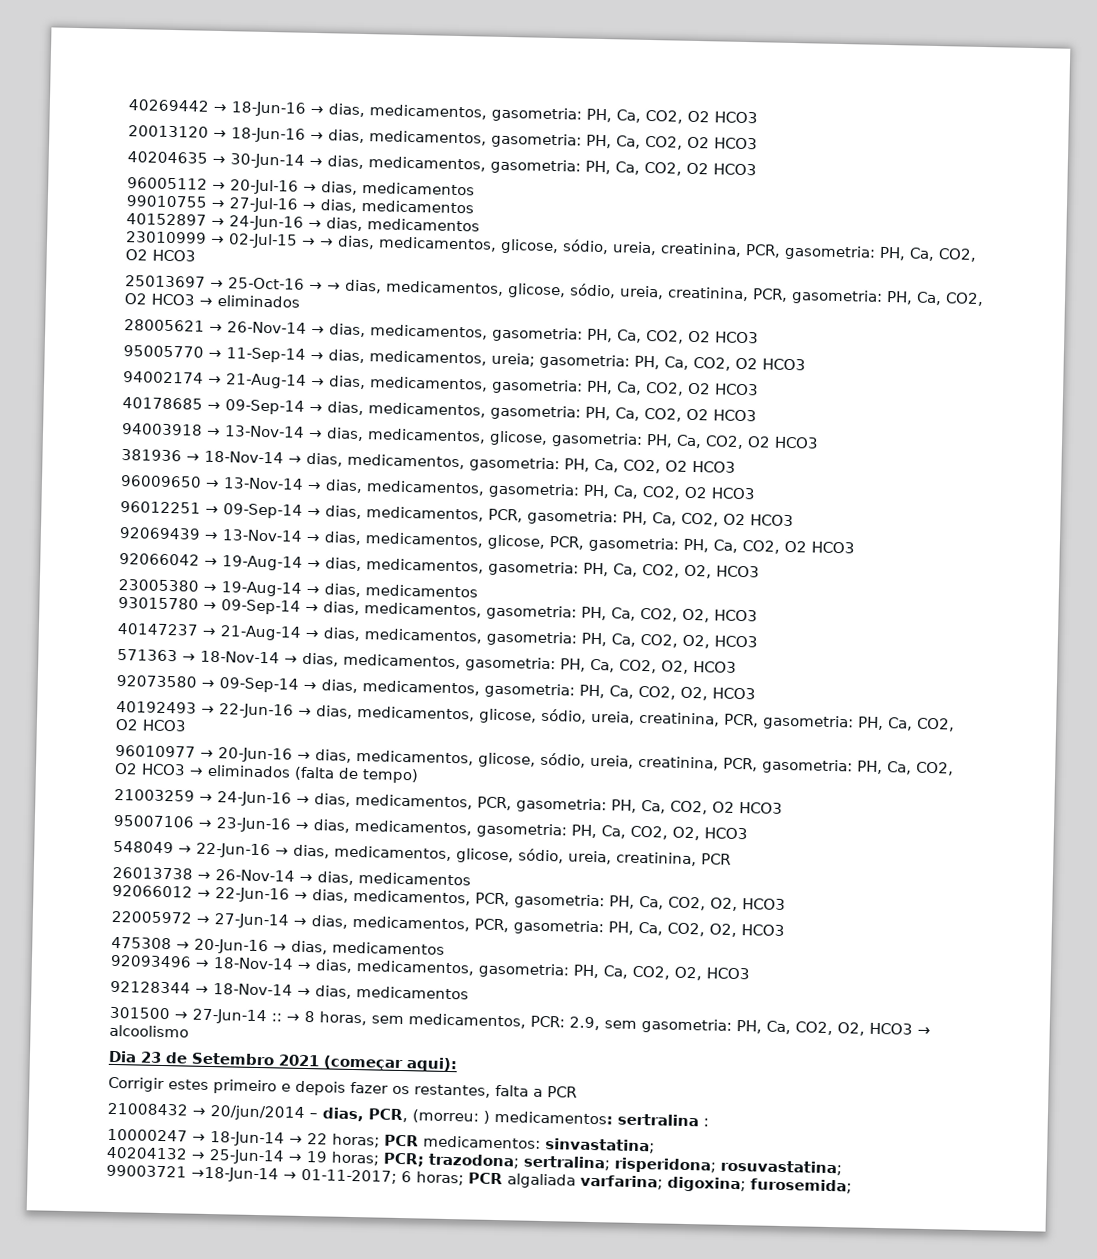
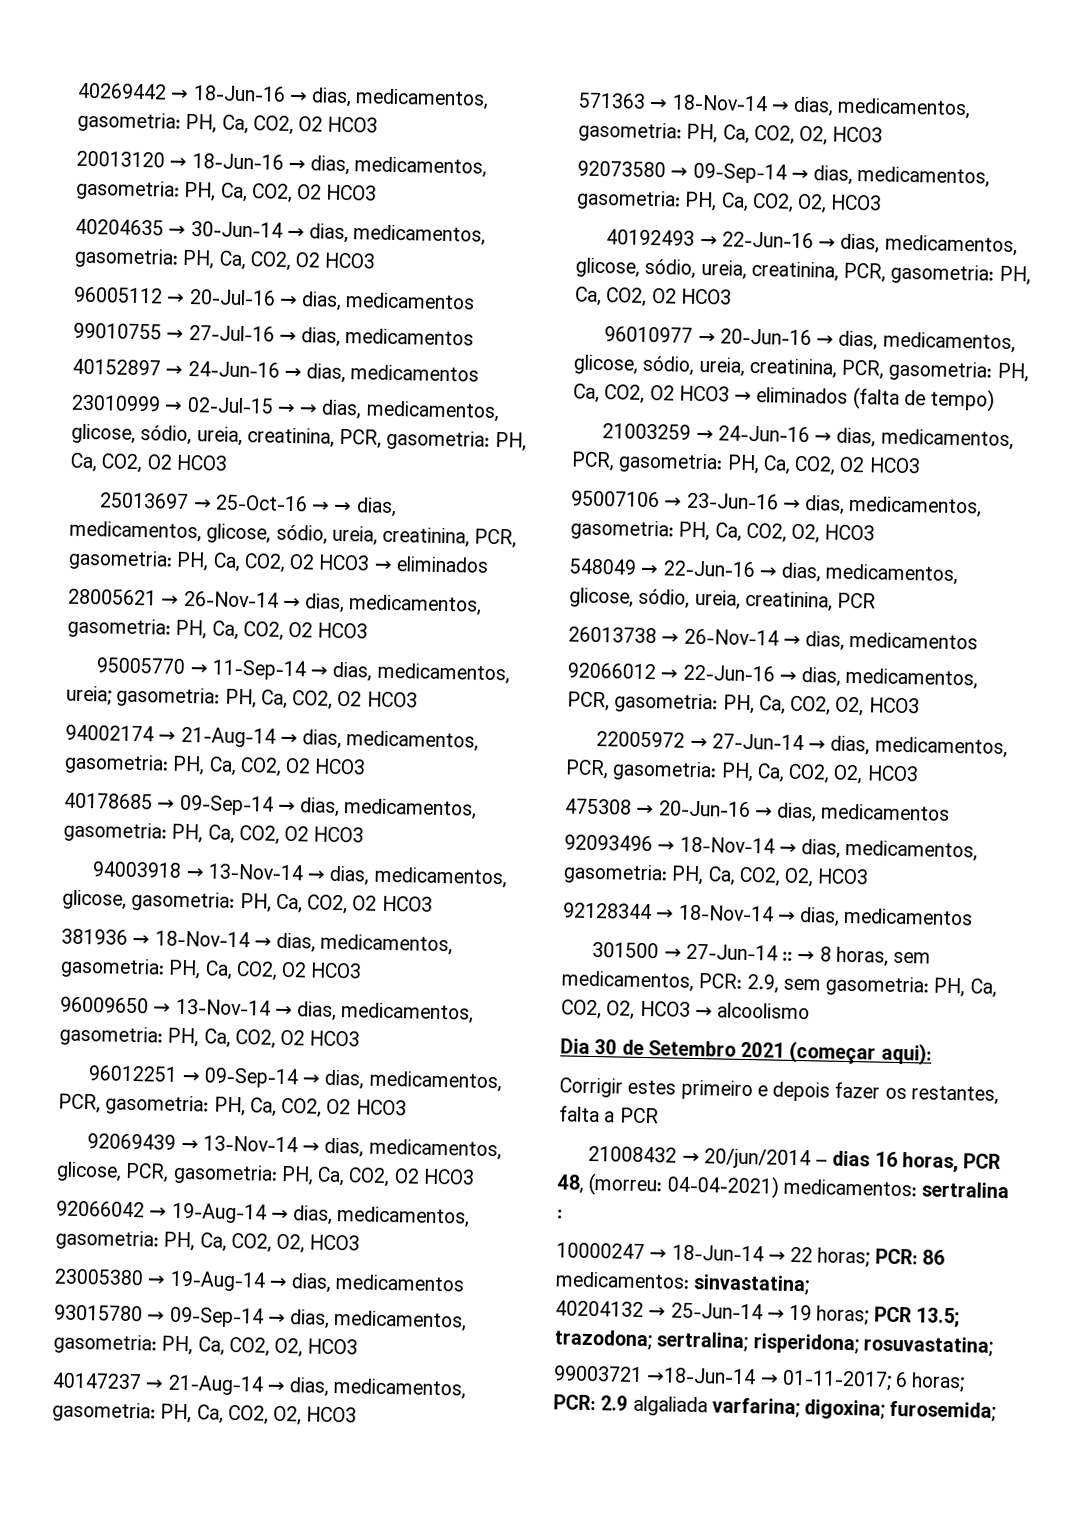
- Dia 23 de Setembro 2021 (começar aqui):
+ Dia 30 de Setembro 2021 (começar aqui):
- 21008432 → 20/jun/2014 – dias, PCR, (morreu: ) medicamentos: sertralina :
+ 21008432 → 20/jun/2014 – dias 16 horas, PCR 48, (morreu: 04-04-2021) medicamentos: sertralina :
- 10000247 → 18-Jun-14 → 22 horas; PCR medicamentos: sinvastatina;
+ 10000247 → 18-Jun-14 → 22 horas; PCR: 86 medicamentos: sinvastatina;
- 40204132 → 25-Jun-14 → 19 horas; PCR; trazodona; sertralina; risperidona; rosuvastatina;
+ 40204132 → 25-Jun-14 → 19 horas; PCR 13.5; trazodona; sertralina; risperidona; rosuvastatina;
- 99003721 →18-Jun-14 → 01-11-2017; 6 horas; PCR algaliada varfarina; digoxina; furosemida;
+ 99003721 →18-Jun-14 → 01-11-2017; 6 horas; PCR: 2.9 algaliada varfarina; digoxina; furosemida;

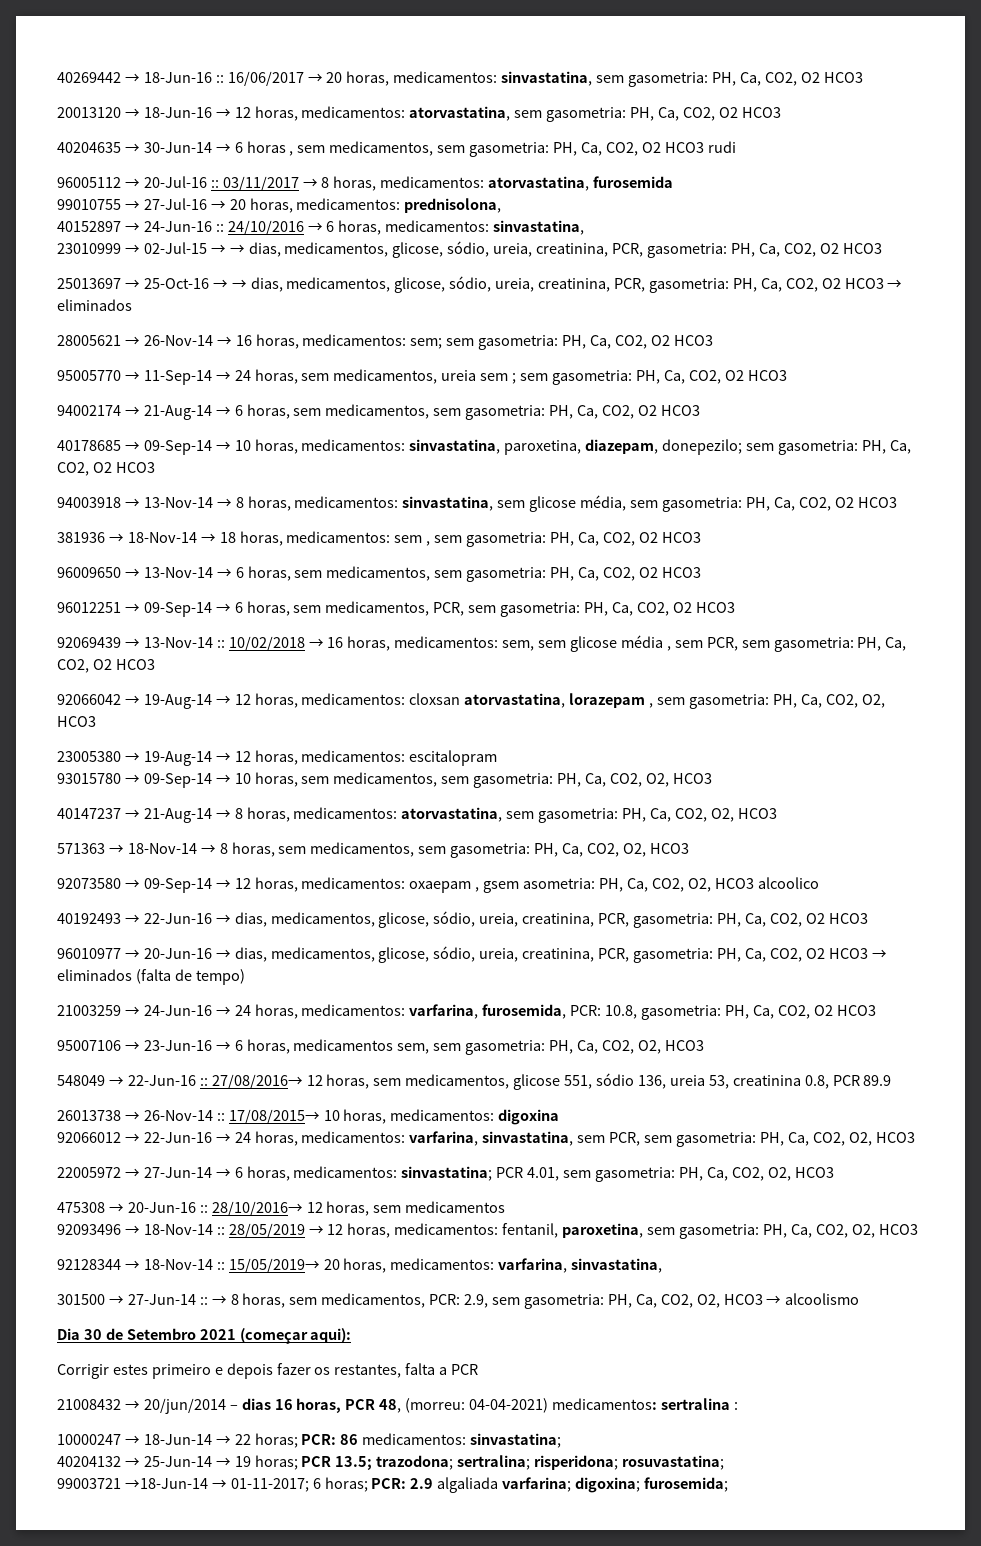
- 40269442 → 18-Jun-16 → dias, medicamentos, gasometria: PH, Ca, CO2, O2 HCO3
+ 40269442 → 18-Jun-16 :: 16/06/2017 → 20 horas, medicamentos: sinvastatina, sem gasometria: PH, Ca, CO2, O2 HCO3
- 20013120 → 18-Jun-16 → dias, medicamentos, gasometria: PH, Ca, CO2, O2 HCO3
+ 20013120 → 18-Jun-16 → 12 horas, medicamentos: atorvastatina, sem gasometria: PH, Ca, CO2, O2 HCO3
- 40204635 → 30-Jun-14 → dias, medicamentos, gasometria: PH, Ca, CO2, O2 HCO3
+ 40204635 → 30-Jun-14 → 6 horas , sem medicamentos, sem gasometria: PH, Ca, CO2, O2 HCO3 rudi
- 96005112 → 20-Jul-16 → dias, medicamentos
+ 96005112 → 20-Jul-16 :: 03/11/2017 → 8 horas, medicamentos: atorvastatina, furosemida
- 99010755 → 27-Jul-16 → dias, medicamentos
+ 99010755 → 27-Jul-16 → 20 horas, medicamentos: prednisolona,
- 40152897 → 24-Jun-16 → dias, medicamentos
+ 40152897 → 24-Jun-16 :: 24/10/2016 → 6 horas, medicamentos: sinvastatina,
- 28005621 → 26-Nov-14 → dias, medicamentos, gasometria: PH, Ca, CO2, O2 HCO3
+ 28005621 → 26-Nov-14 → 16 horas, medicamentos: sem; sem gasometria: PH, Ca, CO2, O2 HCO3
- 95005770 → 11-Sep-14 → dias, medicamentos, ureia; gasometria: PH, Ca, CO2, O2 HCO3
+ 95005770 → 11-Sep-14 → 24 horas, sem medicamentos, ureia sem ; sem gasometria: PH, Ca, CO2, O2 HCO3
- 94002174 → 21-Aug-14 → dias, medicamentos, gasometria: PH, Ca, CO2, O2 HCO3
+ 94002174 → 21-Aug-14 → 6 horas, sem medicamentos, sem gasometria: PH, Ca, CO2, O2 HCO3
- 40178685 → 09-Sep-14 → dias, medicamentos, gasometria: PH, Ca, CO2, O2 HCO3
+ 40178685 → 09-Sep-14 → 10 horas, medicamentos: sinvastatina, paroxetina, diazepam, donepezilo; sem gasometria: PH, Ca, CO2, O2 HCO3
- 94003918 → 13-Nov-14 → dias, medicamentos, glicose, gasometria: PH, Ca, CO2, O2 HCO3
+ 94003918 → 13-Nov-14 → 8 horas, medicamentos: sinvastatina, sem glicose média, sem gasometria: PH, Ca, CO2, O2 HCO3
- 381936 → 18-Nov-14 → dias, medicamentos, gasometria: PH, Ca, CO2, O2 HCO3
+ 381936 → 18-Nov-14 → 18 horas, medicamentos: sem , sem gasometria: PH, Ca, CO2, O2 HCO3
- 96009650 → 13-Nov-14 → dias, medicamentos, gasometria: PH, Ca, CO2, O2 HCO3
+ 96009650 → 13-Nov-14 → 6 horas, sem medicamentos, sem gasometria: PH, Ca, CO2, O2 HCO3
- 96012251 → 09-Sep-14 → dias, medicamentos, PCR, gasometria: PH, Ca, CO2, O2 HCO3
+ 96012251 → 09-Sep-14 → 6 horas, sem medicamentos, PCR, sem gasometria: PH, Ca, CO2, O2 HCO3
- 92069439 → 13-Nov-14 → dias, medicamentos, glicose, PCR, gasometria: PH, Ca, CO2, O2 HCO3
+ 92069439 → 13-Nov-14 :: 10/02/2018 → 16 horas, medicamentos: sem, sem glicose média , sem PCR, sem gasometria: PH, Ca, CO2, O2 HCO3
- 92066042 → 19-Aug-14 → dias, medicamentos, gasometria: PH, Ca, CO2, O2, HCO3
+ 92066042 → 19-Aug-14 → 12 horas, medicamentos: cloxsan atorvastatina, lorazepam , sem gasometria: PH, Ca, CO2, O2, HCO3
- 23005380 → 19-Aug-14 → dias, medicamentos
+ 23005380 → 19-Aug-14 → 12 horas, medicamentos: escitalopram
- 93015780 → 09-Sep-14 → dias, medicamentos, gasometria: PH, Ca, CO2, O2, HCO3
+ 93015780 → 09-Sep-14 → 10 horas, sem medicamentos, sem gasometria: PH, Ca, CO2, O2, HCO3
- 40147237 → 21-Aug-14 → dias, medicamentos, gasometria: PH, Ca, CO2, O2, HCO3
+ 40147237 → 21-Aug-14 → 8 horas, medicamentos: atorvastatina, sem gasometria: PH, Ca, CO2, O2, HCO3
- 571363 → 18-Nov-14 → dias, medicamentos, gasometria: PH, Ca, CO2, O2, HCO3
+ 571363 → 18-Nov-14 → 8 horas, sem medicamentos, sem gasometria: PH, Ca, CO2, O2, HCO3
- 92073580 → 09-Sep-14 → dias, medicamentos, gasometria: PH, Ca, CO2, O2, HCO3
+ 92073580 → 09-Sep-14 → 12 horas, medicamentos: oxaepam , gsem asometria: PH, Ca, CO2, O2, HCO3 alcoolico
- 21003259 → 24-Jun-16 → dias, medicamentos, PCR, gasometria: PH, Ca, CO2, O2 HCO3
+ 21003259 → 24-Jun-16 → 24 horas, medicamentos: varfarina, furosemida, PCR: 10.8, gasometria: PH, Ca, CO2, O2 HCO3
- 95007106 → 23-Jun-16 → dias, medicamentos, gasometria: PH, Ca, CO2, O2, HCO3
+ 95007106 → 23-Jun-16 → 6 horas, medicamentos sem, sem gasometria: PH, Ca, CO2, O2, HCO3
- 548049 → 22-Jun-16 → dias, medicamentos, glicose, sódio, ureia, creatinina, PCR
+ 548049 → 22-Jun-16 :: 27/08/2016→ 12 horas, sem medicamentos, glicose 551, sódio 136, ureia 53, creatinina 0.8, PCR 89.9
- 26013738 → 26-Nov-14 → dias, medicamentos
- 92066012 → 22-Jun-16 → dias, medicamentos, PCR, gasometria: PH, Ca, CO2, O2, HCO3
+ 26013738 → 26-Nov-14 :: 17/08/2015→ 10 horas, medicamentos: digoxina
+ 92066012 → 22-Jun-16 → 24 horas, medicamentos: varfarina, sinvastatina, sem PCR, sem gasometria: PH, Ca, CO2, O2, HCO3
- 22005972 → 27-Jun-14 → dias, medicamentos, PCR, gasometria: PH, Ca, CO2, O2, HCO3
+ 22005972 → 27-Jun-14 → 6 horas, medicamentos: sinvastatina; PCR 4.01, sem gasometria: PH, Ca, CO2, O2, HCO3
- 475308 → 20-Jun-16 → dias, medicamentos
+ 475308 → 20-Jun-16 :: 28/10/2016→ 12 horas, sem medicamentos
- 92093496 → 18-Nov-14 → dias, medicamentos, gasometria: PH, Ca, CO2, O2, HCO3
+ 92093496 → 18-Nov-14 :: 28/05/2019 → 12 horas, medicamentos: fentanil, paroxetina, sem gasometria: PH, Ca, CO2, O2, HCO3
- 92128344 → 18-Nov-14 → dias, medicamentos
+ 92128344 → 18-Nov-14 :: 15/05/2019→ 20 horas, medicamentos: varfarina, sinvastatina,

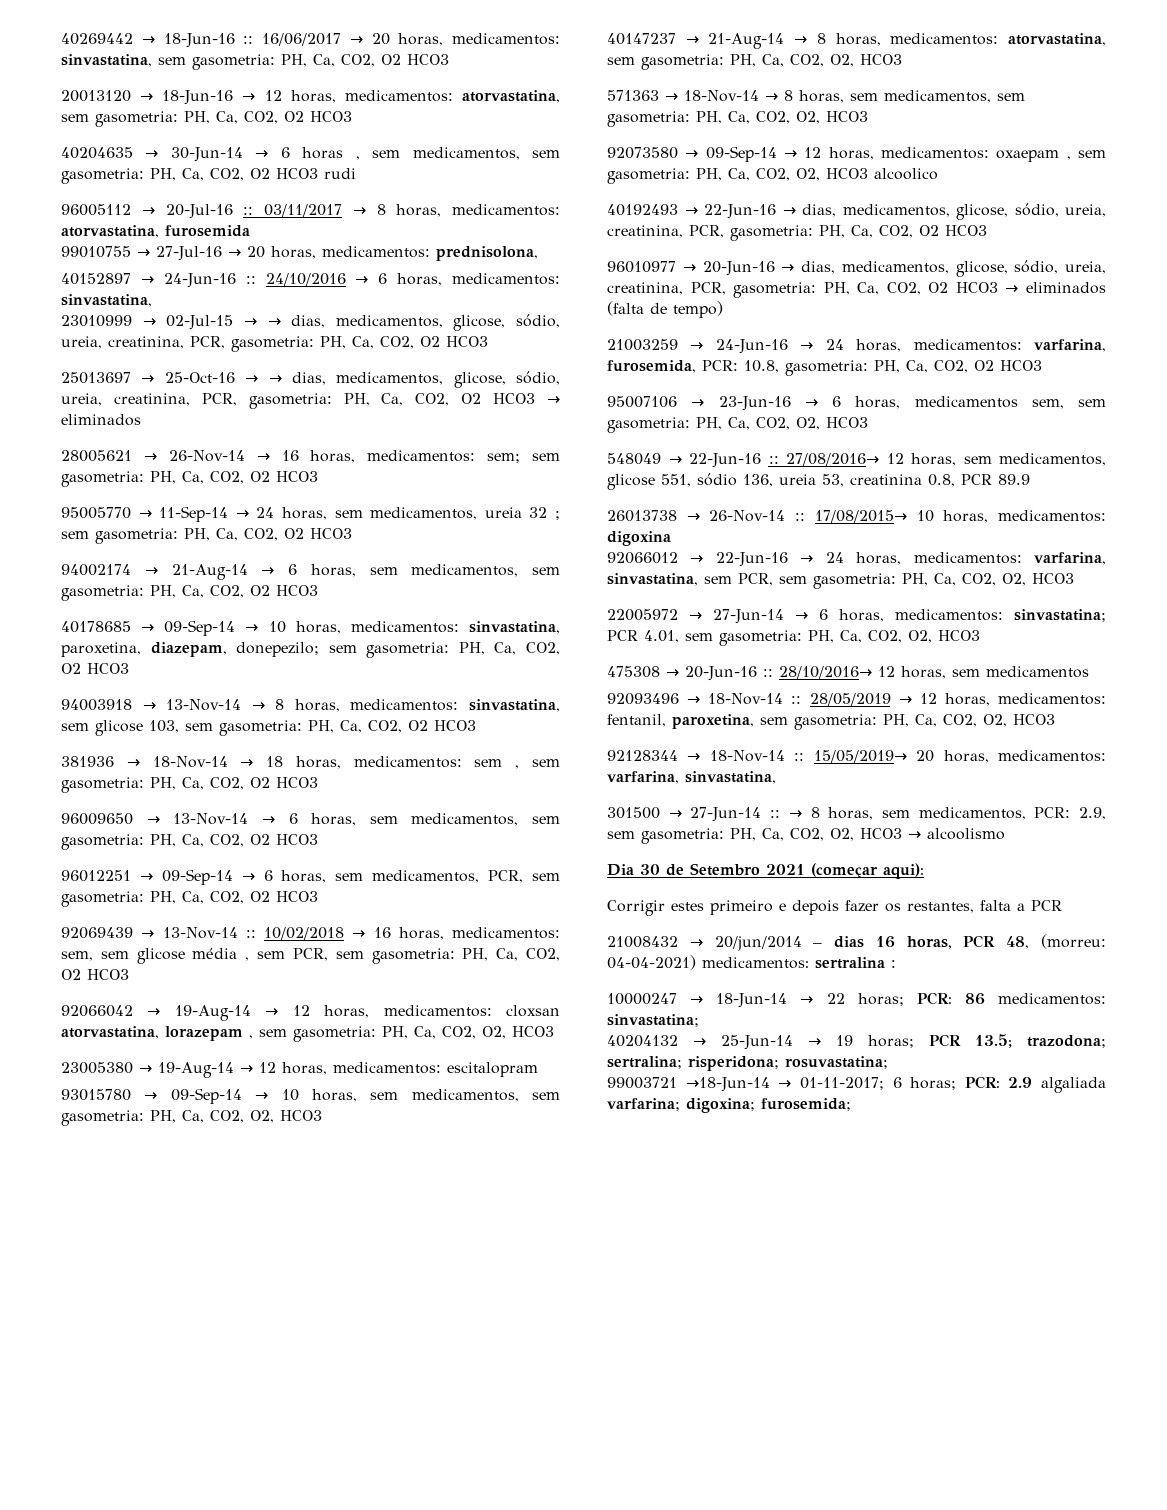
- 95005770 → 11-Sep-14 → 24 horas, sem medicamentos, ureia sem ; sem gasometria: PH, Ca, CO2, O2 HCO3
+ 95005770 → 11-Sep-14 → 24 horas, sem medicamentos, ureia 32 ; sem gasometria: PH, Ca, CO2, O2 HCO3
- 94003918 → 13-Nov-14 → 8 horas, medicamentos: sinvastatina, sem glicose média, sem gasometria: PH, Ca, CO2, O2 HCO3
+ 94003918 → 13-Nov-14 → 8 horas, medicamentos: sinvastatina, sem glicose 103, sem gasometria: PH, Ca, CO2, O2 HCO3
- 92073580 → 09-Sep-14 → 12 horas, medicamentos: oxaepam , gsem asometria: PH, Ca, CO2, O2, HCO3 alcoolico
+ 92073580 → 09-Sep-14 → 12 horas, medicamentos: oxaepam , sem gasometria: PH, Ca, CO2, O2, HCO3 alcoolico

